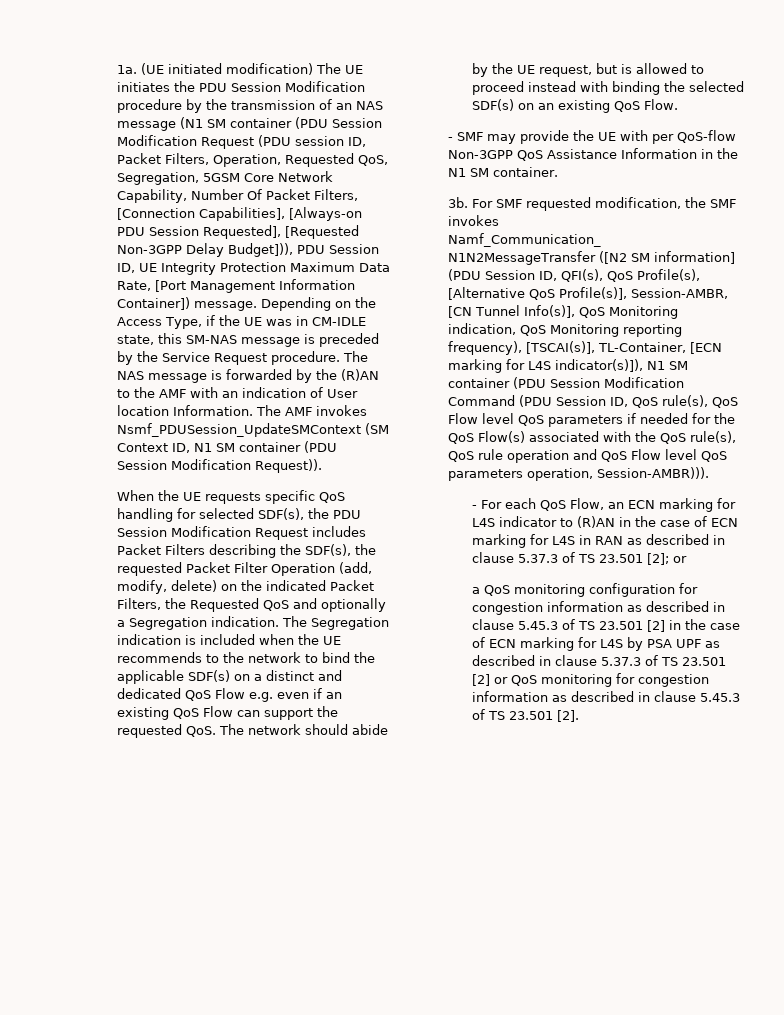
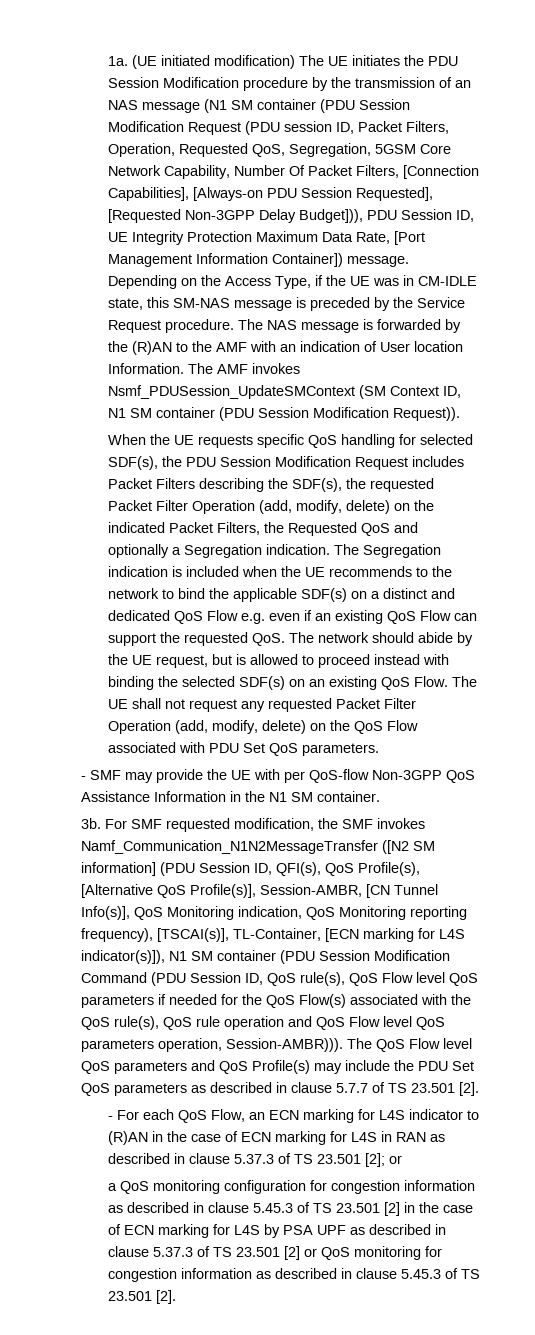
+ The UE shall not request any requested Packet Filter Operation (add, modify, delete) on the QoS Flow associated with PDU Set QoS parameters.
+ The QoS Flow level QoS parameters and QoS Profile(s) may include the PDU Set QoS parameters as described in clause 5.7.7 of TS 23.501 [2].

